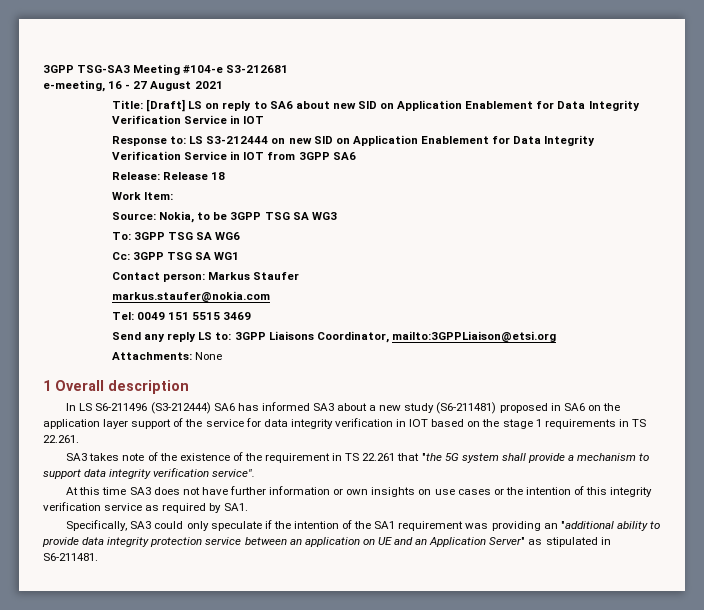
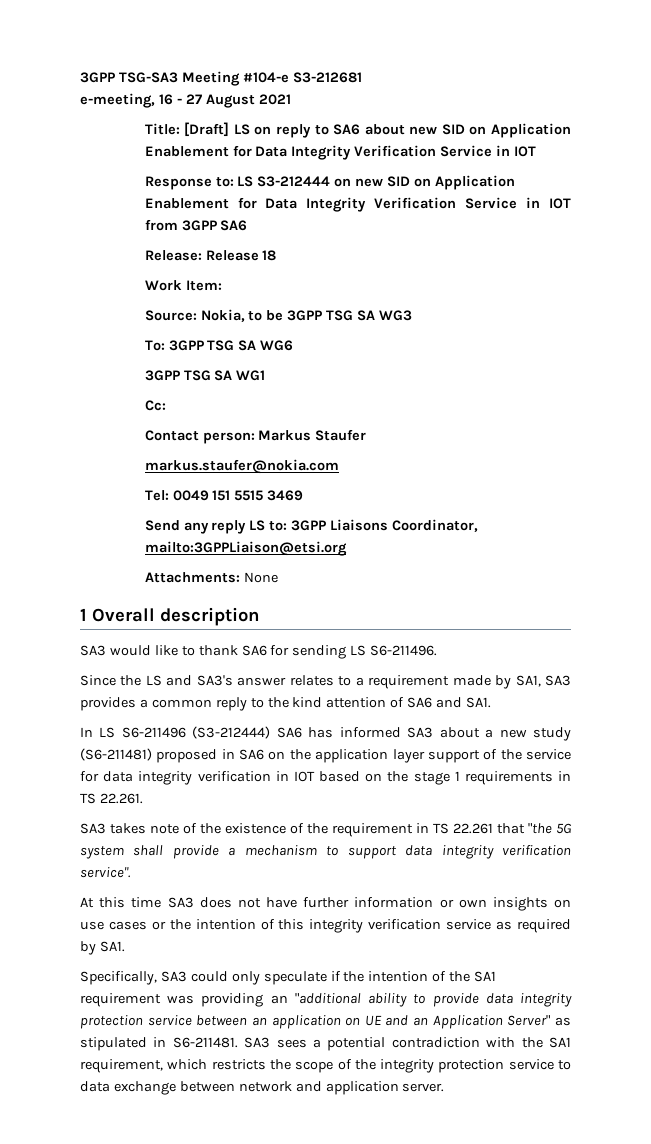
- Cc: 3GPP TSG SA WG1
+ 3GPP TSG SA WG1
+ Cc:
+ SA3 would like to thank SA6 for sending LS S6-211496.
+ Since the LS and SA3's answer relates to a requirement made by SA1, SA3 provides a common reply to the kind attention of SA6 and SA1.
+ SA3 sees a potential contradiction with the SA1 requirement, which restricts the scope of the integrity protection service to data exchange between network and application server.

